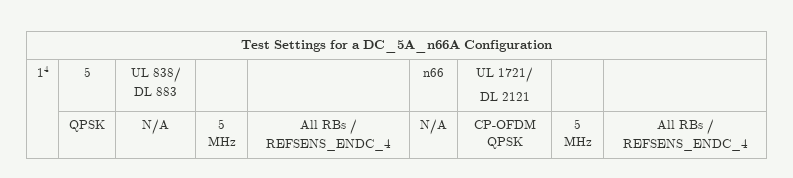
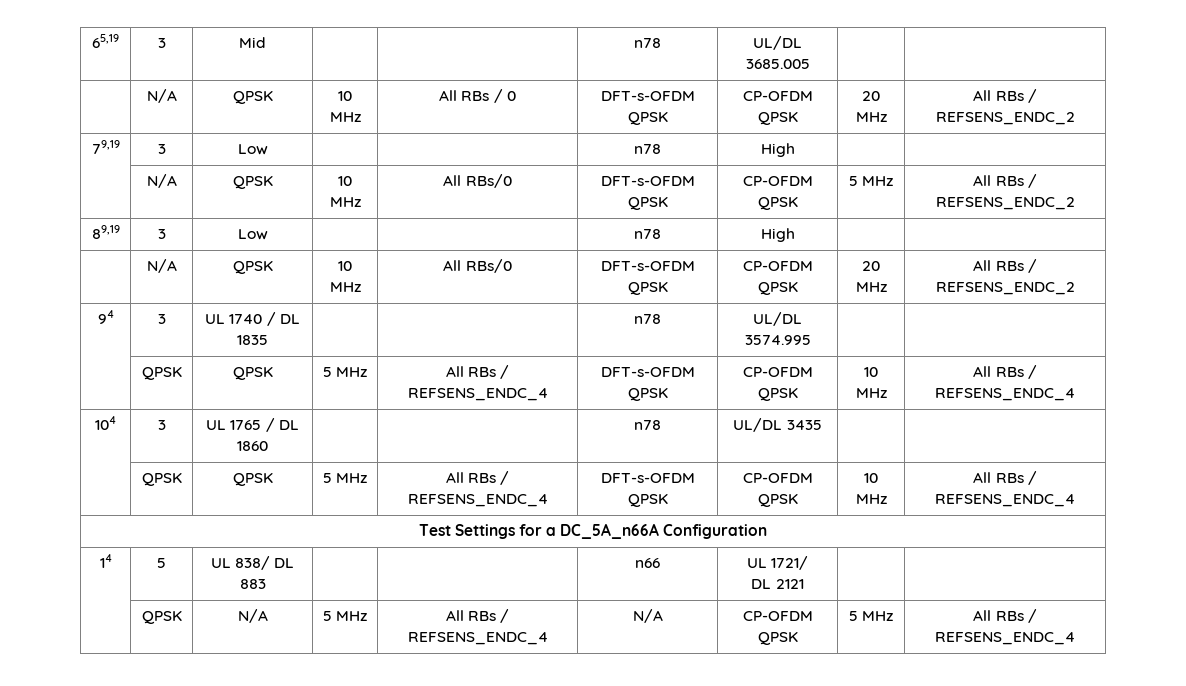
+ 65,19 | 3 | Mid | | | n78 | UL/DL 3685.005 | |
+ | N/A | QPSK | 10 MHz | All RBs / 0 | DFT-s-OFDM QPSK | CP-OFDM QPSK | 20 MHz | All RBs / REFSENS_ENDC_2
+ 79,19 | 3 | Low | | | n78 | High | |
+ | N/A | QPSK | 10 MHz | All RBs/0 | DFT-s-OFDM QPSK | CP-OFDM QPSK | 5 MHz | All RBs / REFSENS_ENDC_2
+ 89,19 | 3 | Low | | | n78 | High | |
+ | N/A | QPSK | 10 MHz | All RBs/0 | DFT-s-OFDM QPSK | CP-OFDM QPSK | 20 MHz | All RBs / REFSENS_ENDC_2
+ 94 | 3 | UL 1740 / DL 1835 | | | n78 | UL/DL 3574.995 | |
+ | QPSK | QPSK | 5 MHz | All RBs / REFSENS_ENDC_4 | DFT-s-OFDM QPSK | CP-OFDM QPSK | 10 MHz | All RBs / REFSENS_ENDC_4
+ 104 | 3 | UL 1765 / DL 1860 | | | n78 | UL/DL 3435 | |
+ | QPSK | QPSK | 5 MHz | All RBs / REFSENS_ENDC_4 | DFT-s-OFDM QPSK | CP-OFDM QPSK | 10 MHz | All RBs / REFSENS_ENDC_4

